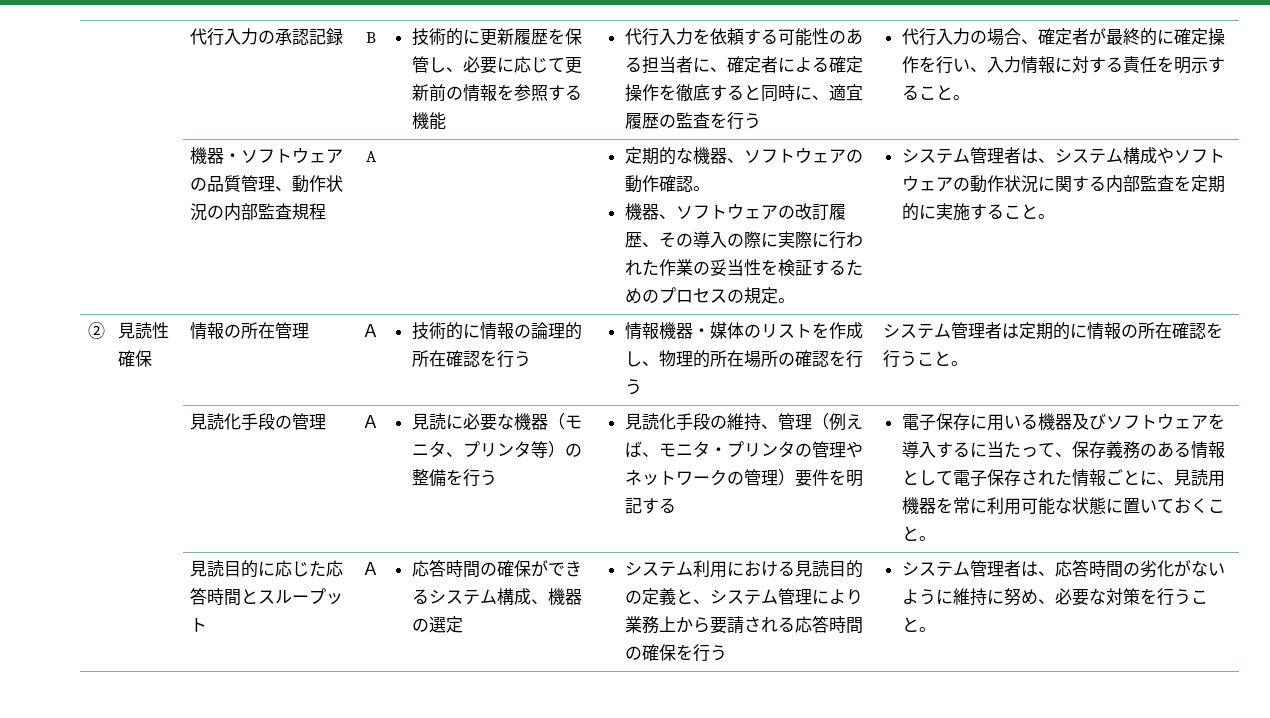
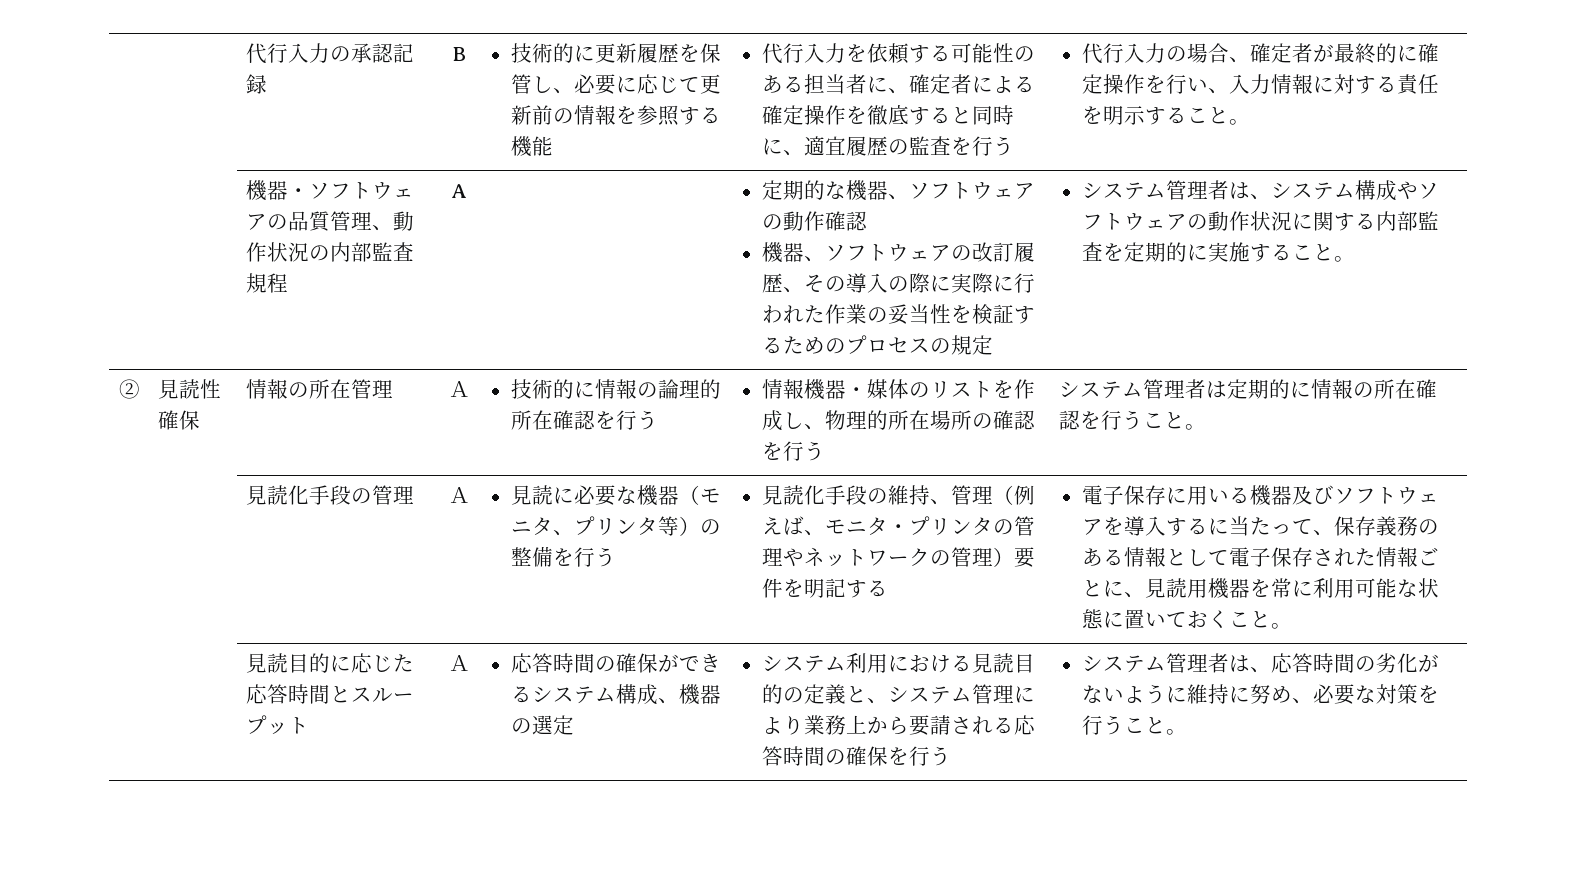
- 定期的な機器、ソフトウェアの動作確認。
+ 定期的な機器、ソフトウェアの動作確認
- 機器、ソフトウェアの改訂履歴、その導入の際に実際に行われた作業の妥当性を検証するためのプロセスの規定。
+ 機器、ソフトウェアの改訂履歴、その導入の際に実際に行われた作業の妥当性を検証するためのプロセスの規定

